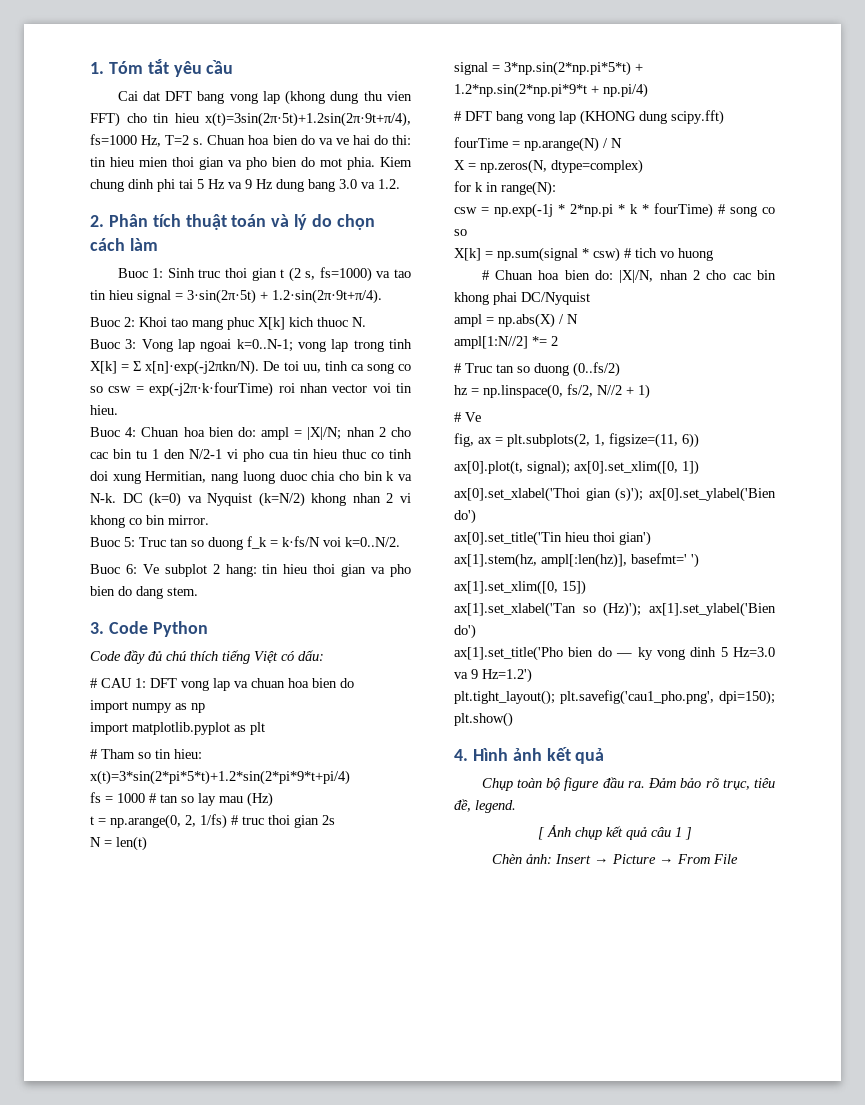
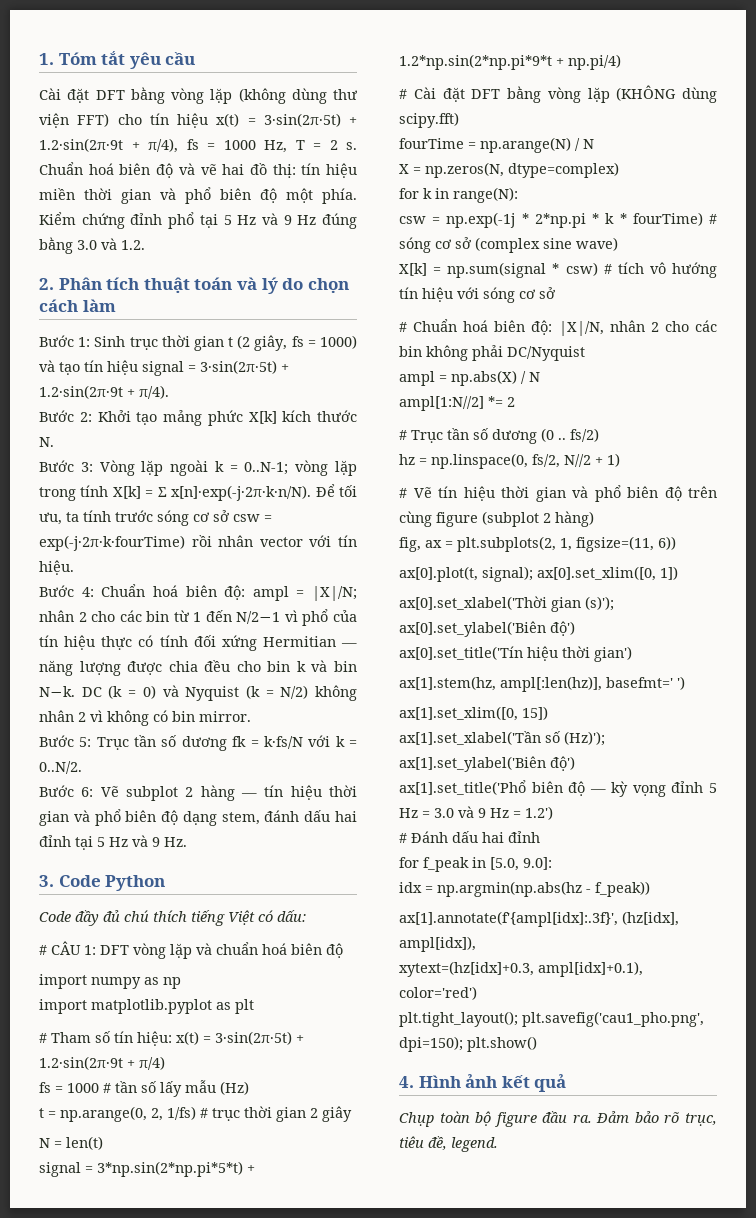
- Cai dat DFT bang vong lap (khong dung thu vien FFT) cho tin hieu x(t)=3sin(2π·5t)+1.2sin(2π·9t+π/4), fs=1000 Hz, T=2 s. Chuan hoa bien do va ve hai do thi: tin hieu mien thoi gian va pho bien do mot phia. Kiem chung dinh phi tai 5 Hz va 9 Hz dung bang 3.0 va 1.2.
+ Cài đặt DFT bằng vòng lặp (không dùng thư viện FFT) cho tín hiệu x(t) = 3·sin(2π·5t) + 1.2·sin(2π·9t + π/4), fs = 1000 Hz, T = 2 s. Chuẩn hoá biên độ và vẽ hai đồ thị: tín hiệu miền thời gian và phổ biên độ một phía. Kiểm chứng đỉnh phổ tại 5 Hz và 9 Hz đúng bằng 3.0 và 1.2.
- Buoc 1: Sinh truc thoi gian t (2 s, fs=1000) va tao tin hieu signal = 3·sin(2π·5t) + 1.2·sin(2π·9t+π/4).
- Buoc 2: Khoi tao mang phuc X[k] kich thuoc N.
- Buoc 3: Vong lap ngoai k=0..N-1; vong lap trong tinh X[k] = Σ x[n]·exp(-j2πkn/N). De toi uu, tinh ca song co so csw = exp(-j2π·k·fourTime) roi nhan vector voi tin hieu.
- Buoc 4: Chuan hoa bien do: ampl = |X|/N; nhan 2 cho cac bin tu 1 den N/2-1 vi pho cua tin hieu thuc co tinh doi xung Hermitian, nang luong duoc chia cho bin k va N-k. DC (k=0) va Nyquist (k=N/2) khong nhan 2 vi khong co bin mirror.
- Buoc 5: Truc tan so duong f_k = k·fs/N voi k=0..N/2.
- Buoc 6: Ve subplot 2 hang: tin hieu thoi gian va pho bien do dang stem.
+ Bước 1: Sinh trục thời gian t (2 giây, fs = 1000) và tạo tín hiệu signal = 3·sin(2π·5t) + 1.2·sin(2π·9t + π/4).
+ Bước 2: Khởi tạo mảng phức X[k] kích thước N.
+ Bước 3: Vòng lặp ngoài k = 0..N-1; vòng lặp trong tính X[k] = Σ x[n]·exp(-j·2π·k·n/N). Để tối ưu, ta tính trước sóng cơ sở csw = exp(-j·2π·k·fourTime) rồi nhân vector với tín hiệu.
+ Bước 4: Chuẩn hoá biên độ: ampl = |X|/N; nhân 2 cho các bin từ 1 đến N/2−1 vì phổ của tín hiệu thực có tính đối xứng Hermitian — năng lượng được chia đều cho bin k và bin N−k. DC (k = 0) và Nyquist (k = N/2) không nhân 2 vì không có bin mirror.
+ Bước 5: Trục tần số dương fk = k·fs/N với k = 0..N/2.
+ Bước 6: Vẽ subplot 2 hàng — tín hiệu thời gian và phổ biên độ dạng stem, đánh dấu hai đỉnh tại 5 Hz và 9 Hz.
- # CAU 1: DFT vong lap va chuan hoa bien do
+ # CÂU 1: DFT vòng lặp và chuẩn hoá biên độ
- # Tham so tin hieu: x(t)=3*sin(2*pi*5*t)+1.2*sin(2*pi*9*t+pi/4)
+ # Tham số tín hiệu: x(t) = 3·sin(2π·5t) + 1.2·sin(2π·9t + π/4)
- fs = 1000 # tan so lay mau (Hz)
+ fs = 1000 # tần số lấy mẫu (Hz)
- t = np.arange(0, 2, 1/fs) # truc thoi gian 2s
+ t = np.arange(0, 2, 1/fs) # trục thời gian 2 giây
- # DFT bang vong lap (KHONG dung scipy.fft)
+ # Cài đặt DFT bằng vòng lặp (KHÔNG dùng scipy.fft)
- csw = np.exp(-1j * 2*np.pi * k * fourTime) # song co so
+ csw = np.exp(-1j * 2*np.pi * k * fourTime) # sóng cơ sở (complex sine wave)
- X[k] = np.sum(signal * csw) # tich vo huong
- # Chuan hoa bien do: |X|/N, nhan 2 cho cac bin khong phai DC/Nyquist
+ X[k] = np.sum(signal * csw) # tích vô hướng tín hiệu với sóng cơ sở
+ # Chuẩn hoá biên độ: |X|/N, nhân 2 cho các bin không phải DC/Nyquist
- # Truc tan so duong (0..fs/2)
+ # Trục tần số dương (0 .. fs/2)
- # Ve
+ # Vẽ tín hiệu thời gian và phổ biên độ trên cùng figure (subplot 2 hàng)
- ax[0].set_xlabel('Thoi gian (s)'); ax[0].set_ylabel('Bien do')
- ax[0].set_title('Tin hieu thoi gian')
+ ax[0].set_xlabel('Thời gian (s)'); ax[0].set_ylabel('Biên độ')
+ ax[0].set_title('Tín hiệu thời gian')
- ax[1].set_xlabel('Tan so (Hz)'); ax[1].set_ylabel('Bien do')
- ax[1].set_title('Pho bien do — ky vong dinh 5 Hz=3.0 va 9 Hz=1.2')
+ ax[1].set_xlabel('Tần số (Hz)'); ax[1].set_ylabel('Biên độ')
+ ax[1].set_title('Phổ biên độ — kỳ vọng đỉnh 5 Hz = 3.0 và 9 Hz = 1.2')
+ # Đánh dấu hai đỉnh
+ for f_peak in [5.0, 9.0]:
+ idx = np.argmin(np.abs(hz - f_peak))
+ ax[1].annotate(f'{ampl[idx]:.3f}', (hz[idx], ampl[idx]),
+ xytext=(hz[idx]+0.3, ampl[idx]+0.1), color='red')
- [ Ảnh chụp kết quả câu 1 ]
- Chèn ảnh: Insert → Picture → From File

